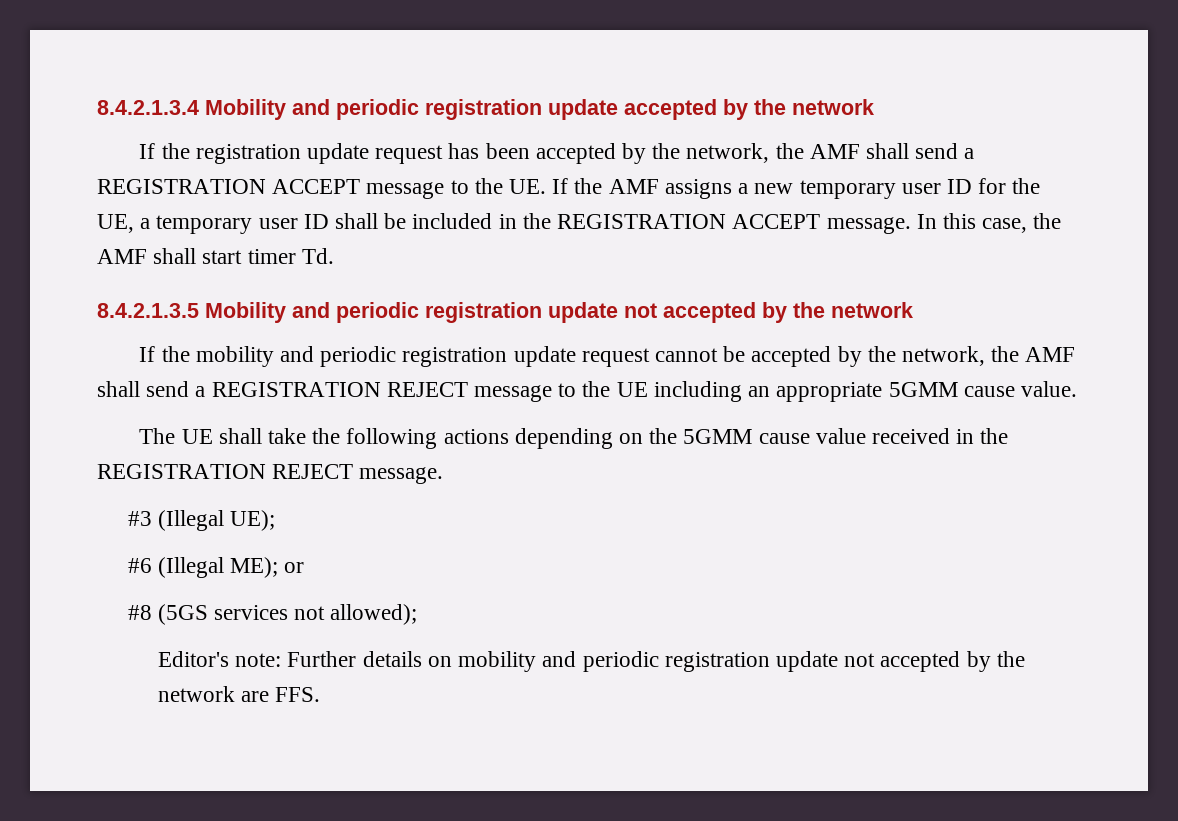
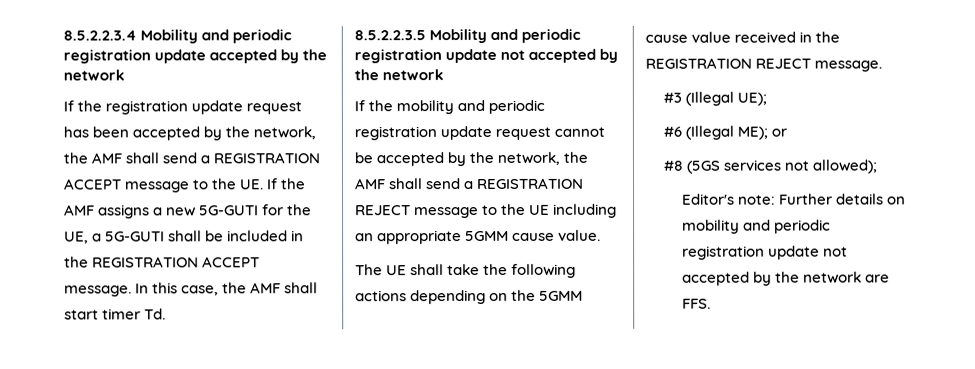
- 8.4.2.1.3.4 Mobility and periodic registration update accepted by the network
+ 8.5.2.2.3.4 Mobility and periodic registration update accepted by the network
- If the registration update request has been accepted by the network, the AMF shall send a REGISTRATION ACCEPT message to the UE. If the AMF assigns a new temporary user ID for the UE, a temporary user ID shall be included in the REGISTRATION ACCEPT message.
+ If the registration update request has been accepted by the network, the AMF shall send a REGISTRATION ACCEPT message to the UE. If the AMF assigns a new 5G-GUTI for the UE, a 5G-GUTI shall be included in the REGISTRATION ACCEPT message.
- 8.4.2.1.3.5 Mobility and periodic registration update not accepted by the network
+ 8.5.2.2.3.5 Mobility and periodic registration update not accepted by the network

